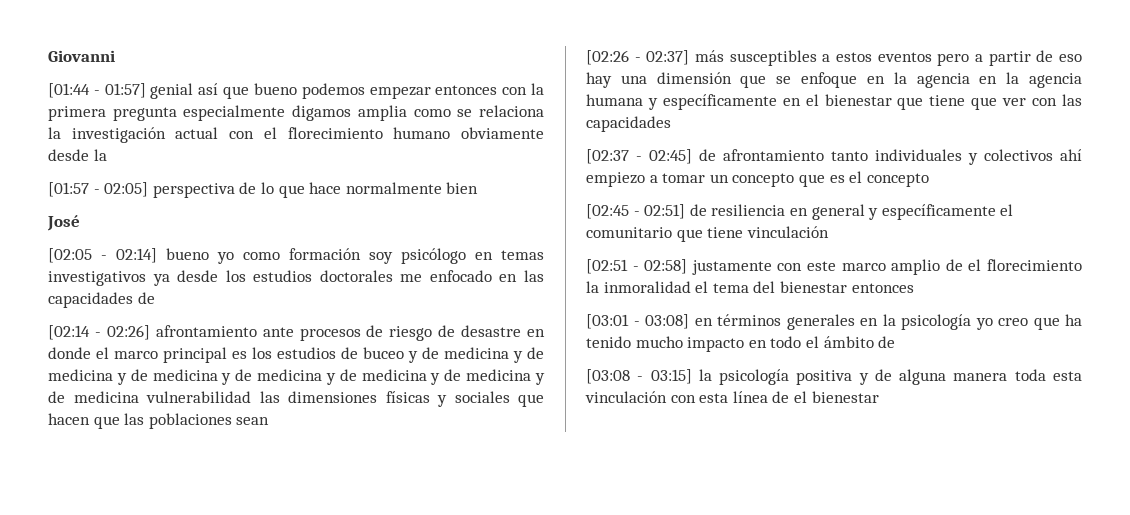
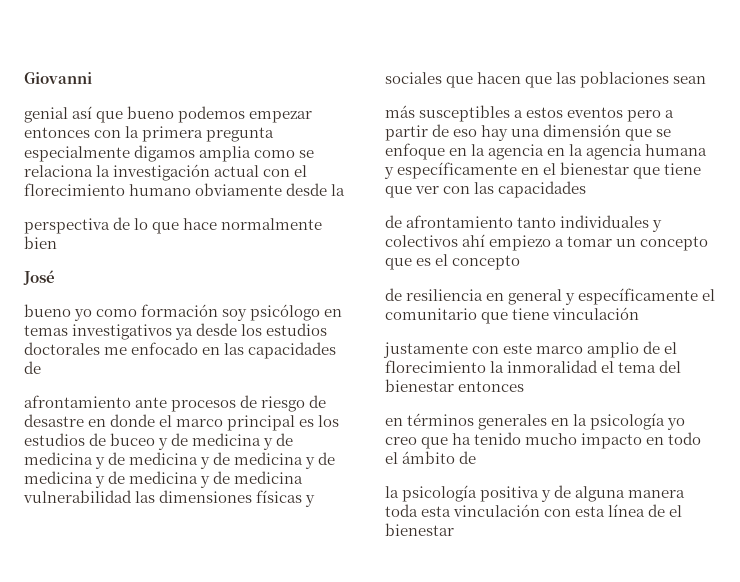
- [01:44 - 01:57] genial así que bueno podemos empezar entonces con la primera pregunta especialmente digamos amplia como se relaciona la investigación actual con el florecimiento humano obviamente desde la
+ genial así que bueno podemos empezar entonces con la primera pregunta especialmente digamos amplia como se relaciona la investigación actual con el florecimiento humano obviamente desde la
- [01:57 - 02:05] perspectiva de lo que hace normalmente bien
+ perspectiva de lo que hace normalmente bien
- [02:05 - 02:14] bueno yo como formación soy psicólogo en temas investigativos ya desde los estudios doctorales me enfocado en las capacidades de
+ bueno yo como formación soy psicólogo en temas investigativos ya desde los estudios doctorales me enfocado en las capacidades de
- [02:14 - 02:26] afrontamiento ante procesos de riesgo de desastre en donde el marco principal es los estudios de buceo y de medicina y de medicina y de medicina y de medicina y de medicina y de medicina y de medicina vulnerabilidad las dimensiones físicas y sociales que hacen que las poblaciones sean
+ afrontamiento ante procesos de riesgo de desastre en donde el marco principal es los estudios de buceo y de medicina y de medicina y de medicina y de medicina y de medicina y de medicina y de medicina vulnerabilidad las dimensiones físicas y sociales que hacen que las poblaciones sean
- [02:26 - 02:37] más susceptibles a estos eventos pero a partir de eso hay una dimensión que se enfoque en la agencia en la agencia humana y específicamente en el bienestar que tiene que ver con las capacidades
+ más susceptibles a estos eventos pero a partir de eso hay una dimensión que se enfoque en la agencia en la agencia humana y específicamente en el bienestar que tiene que ver con las capacidades
- [02:37 - 02:45] de afrontamiento tanto individuales y colectivos ahí empiezo a tomar un concepto que es el concepto
+ de afrontamiento tanto individuales y colectivos ahí empiezo a tomar un concepto que es el concepto
- [02:45 - 02:51] de resiliencia en general y específicamente el comunitario que tiene vinculación
+ de resiliencia en general y específicamente el comunitario que tiene vinculación
- [02:51 - 02:58] justamente con este marco amplio de el florecimiento la inmoralidad el tema del bienestar entonces
+ justamente con este marco amplio de el florecimiento la inmoralidad el tema del bienestar entonces
- [03:01 - 03:08] en términos generales en la psicología yo creo que ha tenido mucho impacto en todo el ámbito de
+ en términos generales en la psicología yo creo que ha tenido mucho impacto en todo el ámbito de
- [03:08 - 03:15] la psicología positiva y de alguna manera toda esta vinculación con esta línea de el bienestar
+ la psicología positiva y de alguna manera toda esta vinculación con esta línea de el bienestar

